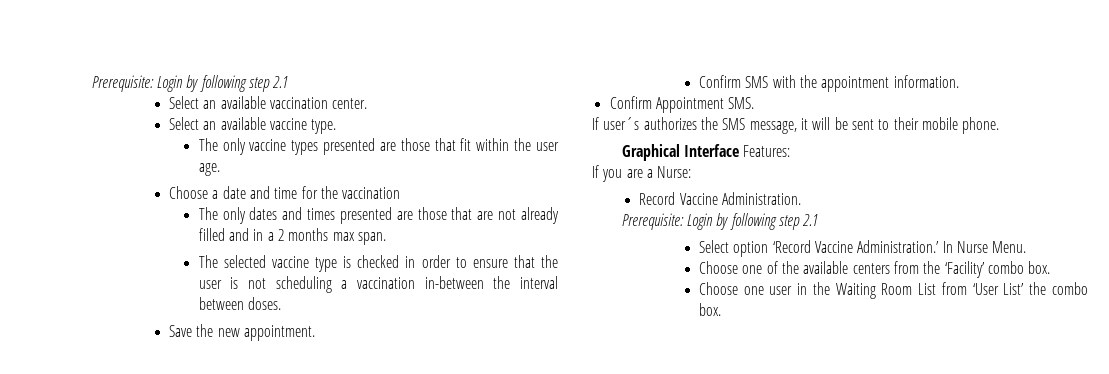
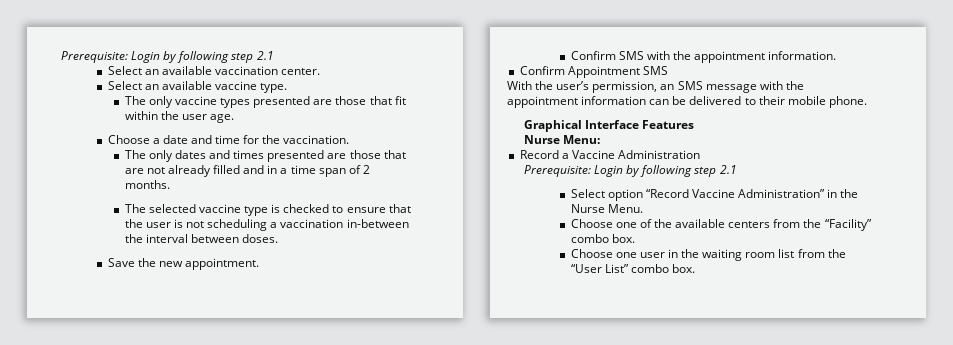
- Choose a date and time for the vaccination
+ Choose a date and time for the vaccination.
- The only dates and times presented are those that are not already filled and in a 2 months max span.
+ The only dates and times presented are those that are not already filled and in a time span of 2 months.
- The selected vaccine type is checked in order to ensure that the user is not scheduling a vaccination in-between the interval between doses.
+ The selected vaccine type is checked to ensure that the user is not scheduling a vaccination in-between the interval between doses.
- Confirm Appointment SMS.
- If user´s authorizes the SMS message, it will be sent to their mobile phone.
+ Confirm Appointment SMS
+ With the user’s permission, an SMS message with the appointment information can be delivered to their mobile phone.
- Graphical Interface Features:
- If you are a Nurse:
- Record Vaccine Administration.
+ Graphical Interface Features
+ Nurse Menu:
+ Record a Vaccine Administration
- Select option ‘Record Vaccine Administration.’ In Nurse Menu.
+ Select option “Record Vaccine Administration” in the Nurse Menu.
- Choose one of the available centers from the ‘Facility’ combo box.
+ Choose one of the available centers from the “Facility” combo box.
- Choose one user in the Waiting Room List from ‘User List’ the combo box.
+ Choose one user in the waiting room list from the “User List” combo box.

